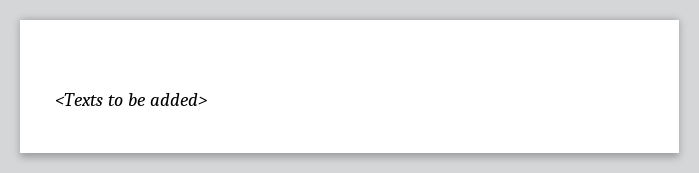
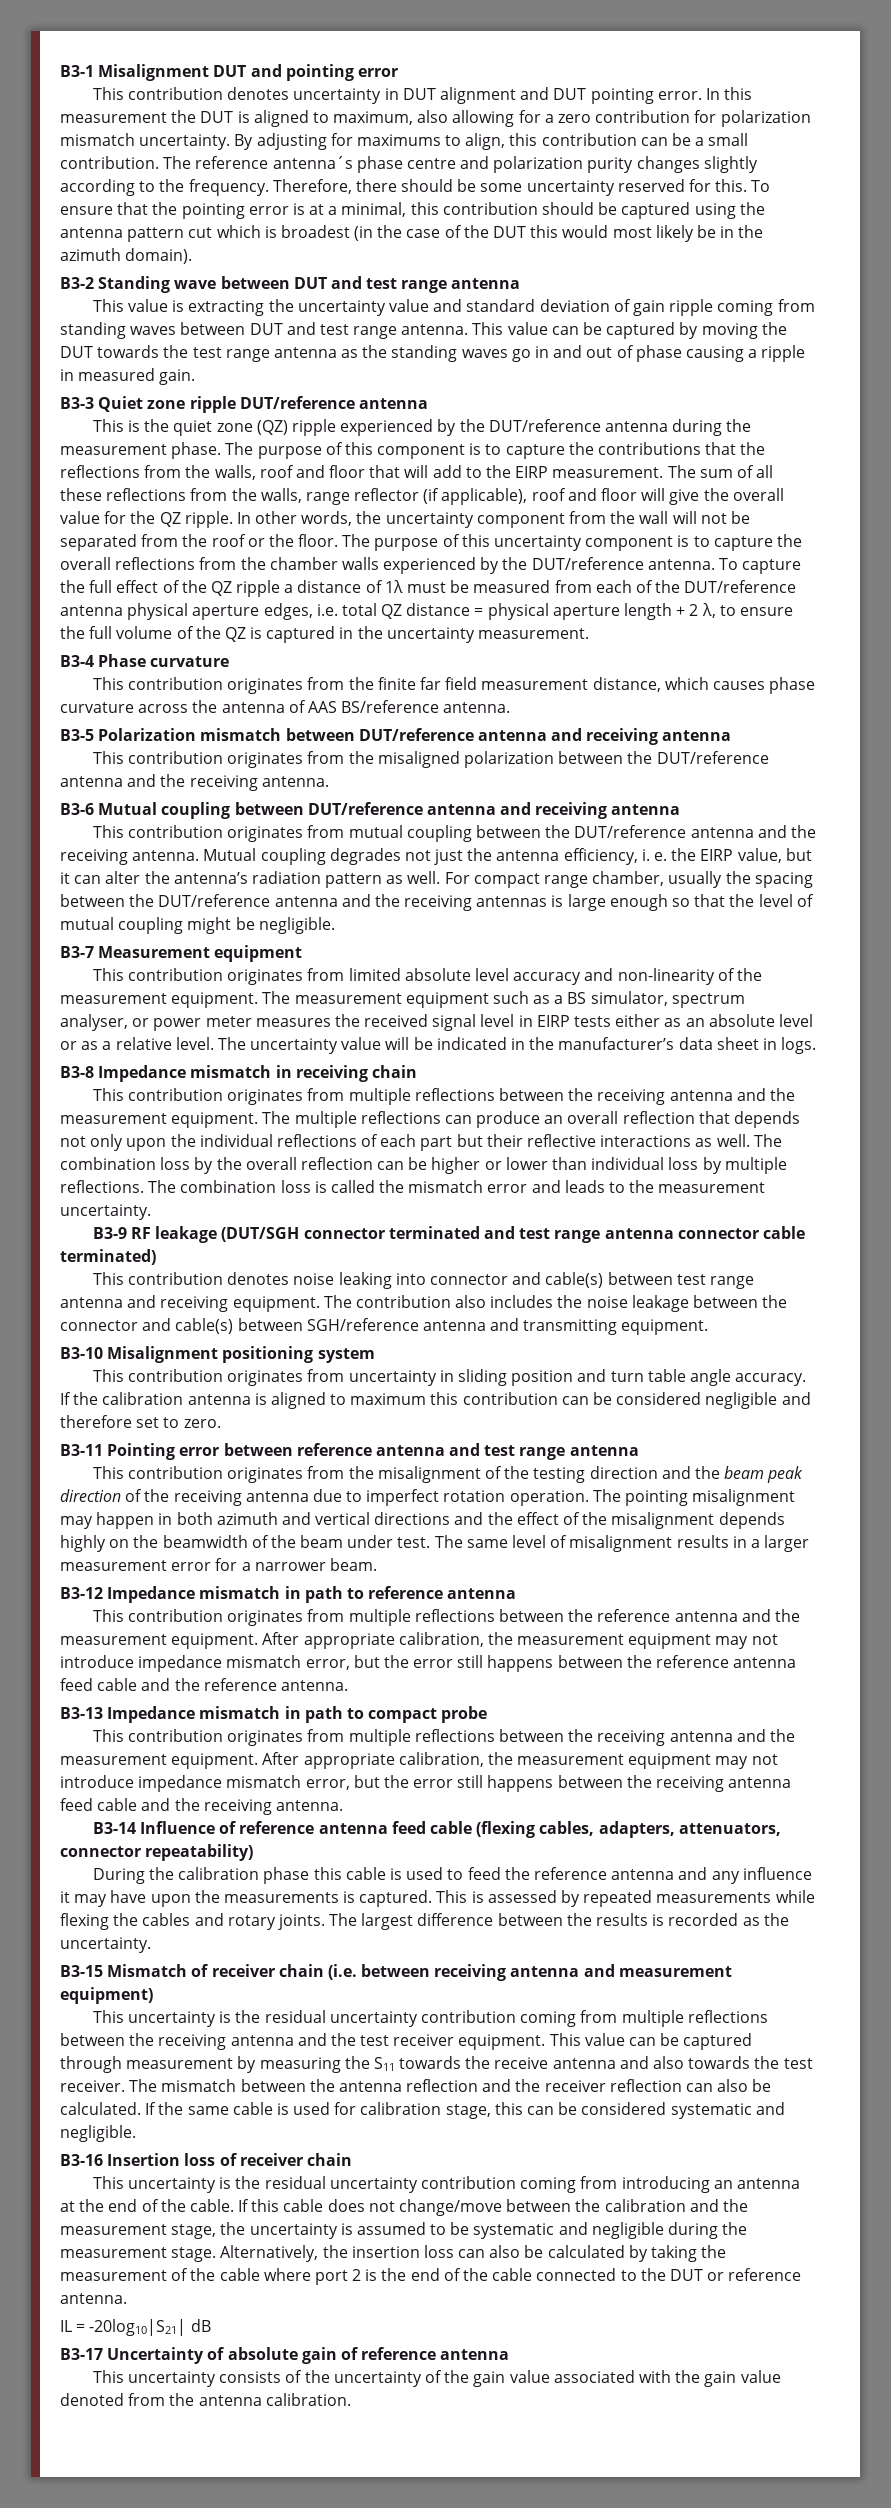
- <Texts to be added>
+ B3-1 Misalignment DUT and pointing error
+ This contribution denotes uncertainty in DUT alignment and DUT pointing error. In this measurement the DUT is aligned to maximum, also allowing for a zero contribution for polarization mismatch uncertainty. By adjusting for maximums to align, this contribution can be a small contribution. The reference antenna´s phase centre and polarization purity changes slightly according to the frequency. Therefore, there should be some uncertainty reserved for this. To ensure that the pointing error is at a minimal, this contribution should be captured using the antenna pattern cut which is broadest (in the case of the DUT this would most likely be in the azimuth domain).
+ B3-2 Standing wave between DUT and test range antenna
+ This value is extracting the uncertainty value and standard deviation of gain ripple coming from standing waves between DUT and test range antenna. This value can be captured by moving the DUT towards the test range antenna as the standing waves go in and out of phase causing a ripple in measured gain.
+ B3-3 Quiet zone ripple DUT/reference antenna
+ This is the quiet zone (QZ) ripple experienced by the DUT/reference antenna during the measurement phase. The purpose of this component is to capture the contributions that the reflections from the walls, roof and floor that will add to the EIRP measurement. The sum of all these reflections from the walls, range reflector (if applicable), roof and floor will give the overall value for the QZ ripple. In other words, the uncertainty component from the wall will not be separated from the roof or the floor. The purpose of this uncertainty component is to capture the overall reflections from the chamber walls experienced by the DUT/reference antenna. To capture the full effect of the QZ ripple a distance of 1λ must be measured from each of the DUT/reference antenna physical aperture edges, i.e. total QZ distance = physical aperture length + 2 λ, to ensure the full volume of the QZ is captured in the uncertainty measurement.
+ B3-4 Phase curvature
+ This contribution originates from the finite far field measurement distance, which causes phase curvature across the antenna of AAS BS/reference antenna.
+ B3-5 Polarization mismatch between DUT/reference antenna and receiving antenna
+ This contribution originates from the misaligned polarization between the DUT/reference antenna and the receiving antenna.
+ B3-6 Mutual coupling between DUT/reference antenna and receiving antenna
+ This contribution originates from mutual coupling between the DUT/reference antenna and the receiving antenna. Mutual coupling degrades not just the antenna efficiency, i. e. the EIRP value, but it can alter the antenna’s radiation pattern as well. For compact range chamber, usually the spacing between the DUT/reference antenna and the receiving antennas is large enough so that the level of mutual coupling might be negligible.
+ B3-7 Measurement equipment
+ This contribution originates from limited absolute level accuracy and non-linearity of the measurement equipment. The measurement equipment such as a BS simulator, spectrum analyser, or power meter measures the received signal level in EIRP tests either as an absolute level or as a relative level. The uncertainty value will be indicated in the manufacturer’s data sheet in logs.
+ B3-8 Impedance mismatch in receiving chain
+ This contribution originates from multiple reflections between the receiving antenna and the measurement equipment. The multiple reflections can produce an overall reflection that depends not only upon the individual reflections of each part but their reflective interactions as well. The combination loss by the overall reflection can be higher or lower than individual loss by multiple reflections. The combination loss is called the mismatch error and leads to the measurement uncertainty.
+ B3-9 RF leakage (DUT/SGH connector terminated and test range antenna connector cable terminated)
+ This contribution denotes noise leaking into connector and cable(s) between test range antenna and receiving equipment. The contribution also includes the noise leakage between the connector and cable(s) between SGH/reference antenna and transmitting equipment.
+ B3-10 Misalignment positioning system
+ This contribution originates from uncertainty in sliding position and turn table angle accuracy. If the calibration antenna is aligned to maximum this contribution can be considered negligible and therefore set to zero.
+ B3-11 Pointing error between reference antenna and test range antenna
+ This contribution originates from the misalignment of the testing direction and the beam peak direction of the receiving antenna due to imperfect rotation operation. The pointing misalignment may happen in both azimuth and vertical directions and the effect of the misalignment depends highly on the beamwidth of the beam under test. The same level of misalignment results in a larger measurement error for a narrower beam.
+ B3-12 Impedance mismatch in path to reference antenna
+ This contribution originates from multiple reflections between the reference antenna and the measurement equipment. After appropriate calibration, the measurement equipment may not introduce impedance mismatch error, but the error still happens between the reference antenna feed cable and the reference antenna.
+ B3-13 Impedance mismatch in path to compact probe
+ This contribution originates from multiple reflections between the receiving antenna and the measurement equipment. After appropriate calibration, the measurement equipment may not introduce impedance mismatch error, but the error still happens between the receiving antenna feed cable and the receiving antenna.
+ B3-14 Influence of reference antenna feed cable (flexing cables, adapters, attenuators, connector repeatability)
+ During the calibration phase this cable is used to feed the reference antenna and any influence it may have upon the measurements is captured. This is assessed by repeated measurements while flexing the cables and rotary joints. The largest difference between the results is recorded as the uncertainty.
+ B3-15 Mismatch of receiver chain (i.e. between receiving antenna and measurement equipment)
+ This uncertainty is the residual uncertainty contribution coming from multiple reflections between the receiving antenna and the test receiver equipment. This value can be captured through measurement by measuring the S11 towards the receive antenna and also towards the test receiver. The mismatch between the antenna reflection and the receiver reflection can also be calculated. If the same cable is used for calibration stage, this can be considered systematic and negligible.
+ B3-16 Insertion loss of receiver chain
+ This uncertainty is the residual uncertainty contribution coming from introducing an antenna at the end of the cable. If this cable does not change/move between the calibration and the measurement stage, the uncertainty is assumed to be systematic and negligible during the measurement stage. Alternatively, the insertion loss can also be calculated by taking the measurement of the cable where port 2 is the end of the cable connected to the DUT or reference antenna.
+ IL = -20log10|S21| dB
+ B3-17 Uncertainty of absolute gain of reference antenna
+ This uncertainty consists of the uncertainty of the gain value associated with the gain value denoted from the antenna calibration.

